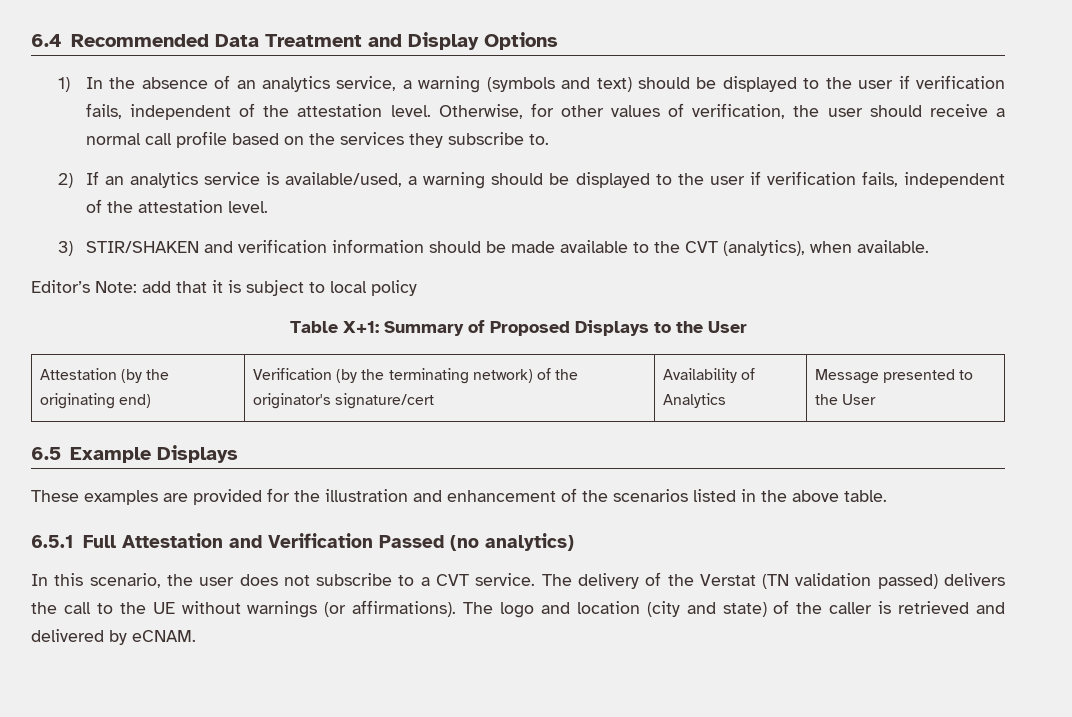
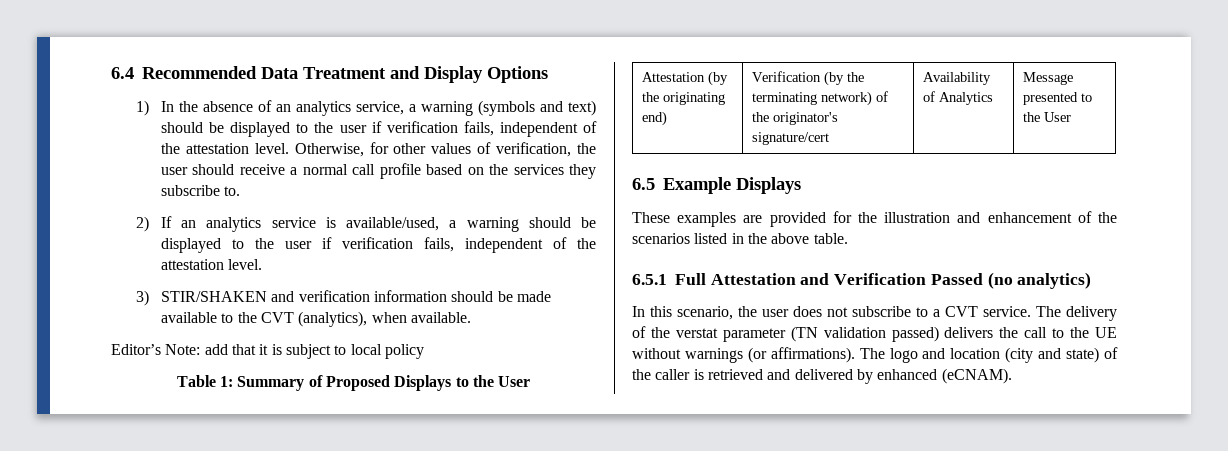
- Table X+1: Summary of Proposed Displays to the User
+ Table 1: Summary of Proposed Displays to the User
- The delivery of the Verstat (TN validation passed) delivers the call to the UE without warnings (or affirmations).
+ The delivery of the verstat parameter (TN validation passed) delivers the call to the UE without warnings (or affirmations).
- The logo and location (city and state) of the caller is retrieved and delivered by eCNAM.
+ The logo and location (city and state) of the caller is retrieved and delivered by enhanced (eCNAM).

